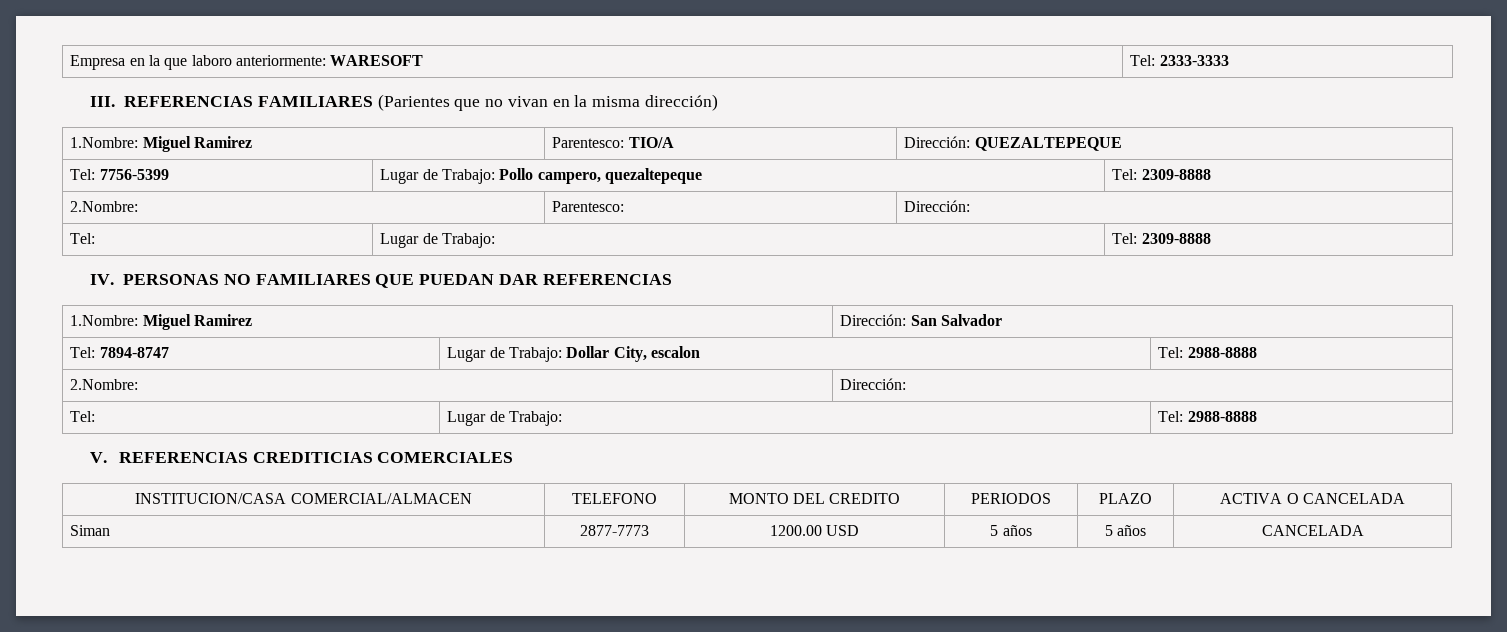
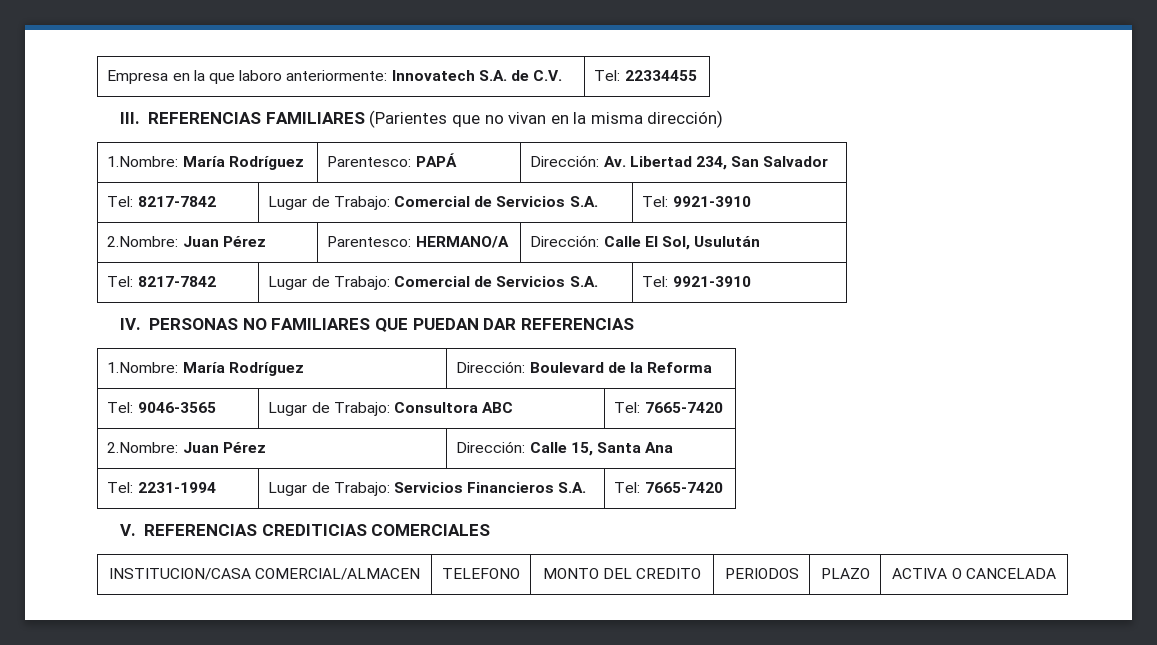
- Empresa en la que laboro anteriormente: WARESOFT | Tel: 2333-3333
+ Empresa en la que laboro anteriormente: Innovatech S.A. de C.V. | Tel: 22334455
- 1.Nombre: Miguel Ramirez | Parentesco: TIO/A | Dirección: QUEZALTEPEQUE
- Tel: 7756-5399 | Lugar de Trabajo: Pollo campero, quezaltepeque | Tel: 2309-8888
- 2.Nombre: | Parentesco: | Dirección:
- Tel: | Lugar de Trabajo: | Tel: 2309-8888
+ 1.Nombre: María Rodríguez | Parentesco: PAPÁ | Dirección: Av. Libertad 234, San Salvador
+ Tel: 8217-7842 | Lugar de Trabajo: Comercial de Servicios S.A. | Tel: 9921-3910
+ 2.Nombre: Juan Pérez | Parentesco: HERMANO/A | Dirección: Calle El Sol, Usulután
+ Tel: 8217-7842 | Lugar de Trabajo: Comercial de Servicios S.A. | Tel: 9921-3910
- 1.Nombre: Miguel Ramirez | Dirección: San Salvador
- Tel: 7894-8747 | Lugar de Trabajo: Dollar City, escalon | Tel: 2988-8888
- 2.Nombre: | Dirección:
- Tel: | Lugar de Trabajo: | Tel: 2988-8888
+ 1.Nombre: María Rodríguez | Dirección: Boulevard de la Reforma
+ Tel: 9046-3565 | Lugar de Trabajo: Consultora ABC | Tel: 7665-7420
+ 2.Nombre: Juan Pérez | Dirección: Calle 15, Santa Ana
+ Tel: 2231-1994 | Lugar de Trabajo: Servicios Financieros S.A. | Tel: 7665-7420
- Siman | 2877-7773 | 1200.00 USD | 5 años | 5 años | CANCELADA

